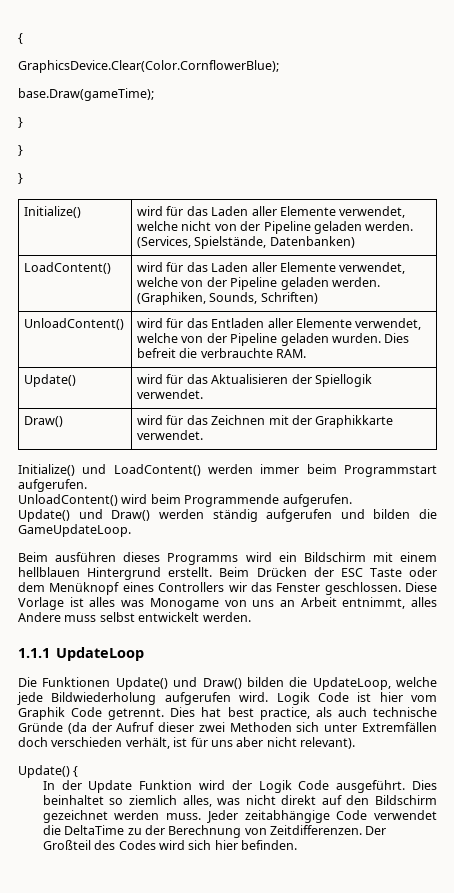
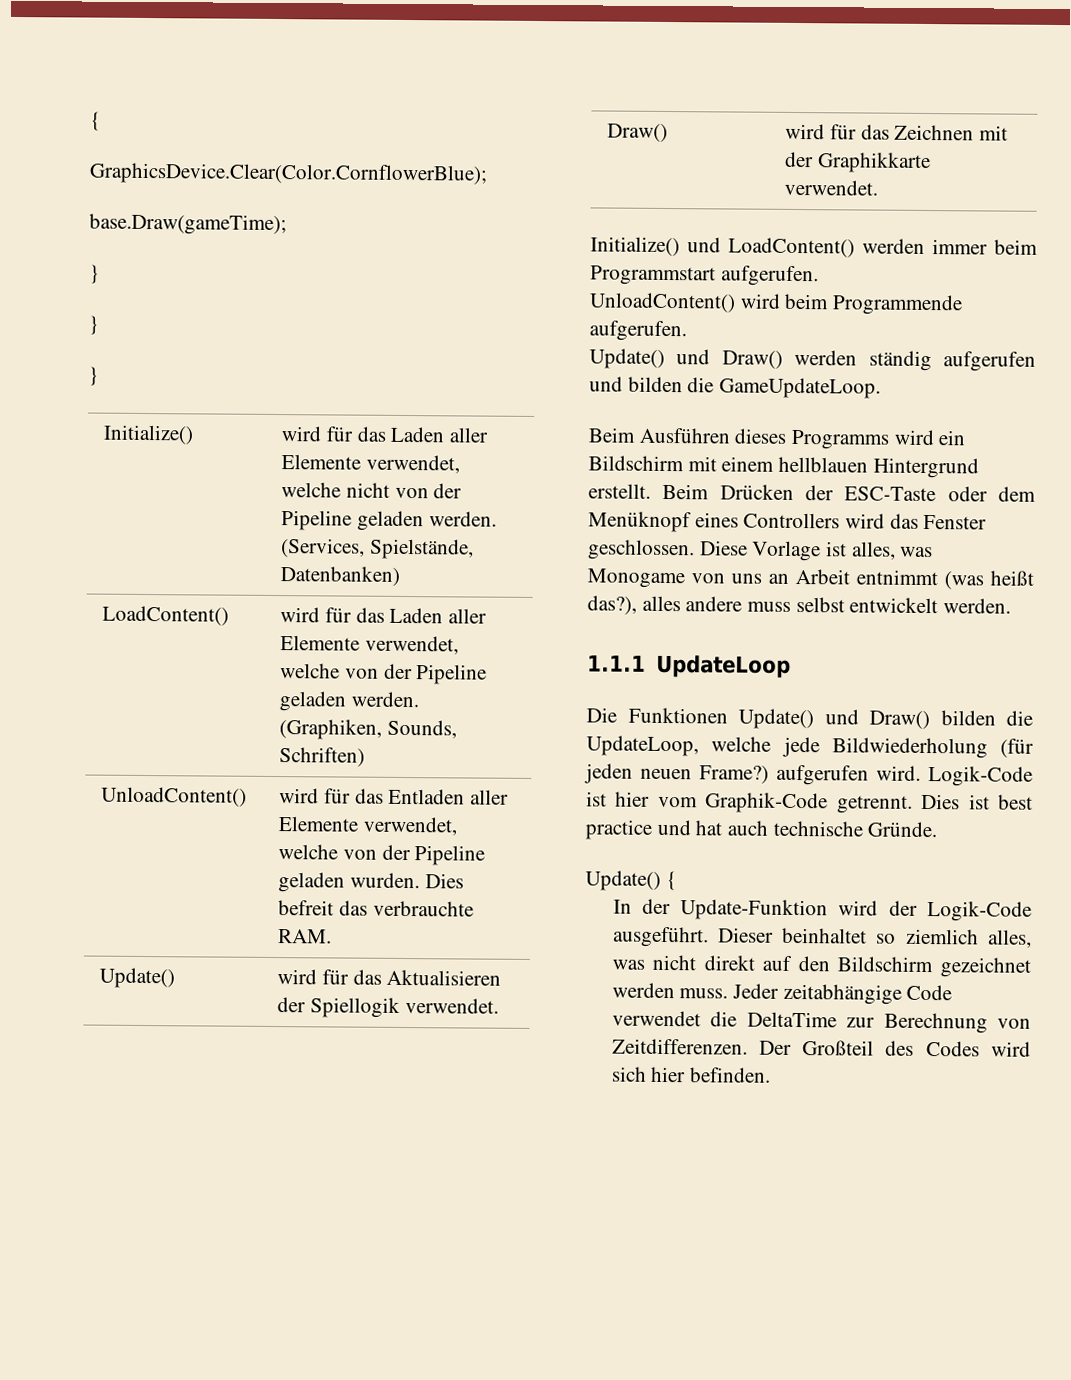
- UnloadContent() | wird für das Entladen aller Elemente verwendet, welche von der Pipeline geladen wurden. Dies befreit die verbrauchte RAM.
+ UnloadContent() | wird für das Entladen aller Elemente verwendet, welche von der Pipeline geladen wurden. Dies befreit das verbrauchte RAM.
- Beim ausführen dieses Programms wird ein Bildschirm mit einem hellblauen Hintergrund erstellt.
+ Beim Ausführen dieses Programms wird ein Bildschirm mit einem hellblauen Hintergrund erstellt.
- Beim Drücken der ESC Taste oder dem Menüknopf eines Controllers wir das Fenster geschlossen.
+ Beim Drücken der ESC-Taste oder dem Menüknopf eines Controllers wird das Fenster geschlossen.
- Diese Vorlage ist alles was Monogame von uns an Arbeit entnimmt, alles Andere muss selbst entwickelt werden.
+ Diese Vorlage ist alles, was Monogame von uns an Arbeit entnimmt (was heißt das?), alles andere muss selbst entwickelt werden.
- Die Funktionen Update() und Draw() bilden die UpdateLoop, welche jede Bildwiederholung aufgerufen wird. Logik Code ist hier vom Graphik Code getrennt. Dies hat best practice, als auch technische Gründe (da der Aufruf dieser zwei Methoden sich unter Extremfällen doch verschieden verhält, ist für uns aber nicht relevant).
+ Die Funktionen Update() und Draw() bilden die UpdateLoop, welche jede Bildwiederholung (für jeden neuen Frame?) aufgerufen wird. Logik-Code ist hier vom Graphik-Code getrennt. Dies ist best practice und hat auch technische Gründe.
  Update() {
- In der Update Funktion wird der Logik Code ausgeführt. Dies beinhaltet so ziemlich alles, was nicht direkt auf den Bildschirm gezeichnet werden muss.
+ In der Update-Funktion wird der Logik-Code ausgeführt. Dieser beinhaltet so ziemlich alles, was nicht direkt auf den Bildschirm gezeichnet werden muss.
- Jeder zeitabhängige Code verwendet die DeltaTime zu der Berechnung von Zeitdifferenzen.
+ Jeder zeitabhängige Code verwendet die DeltaTime zur Berechnung von Zeitdifferenzen.

